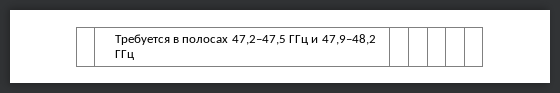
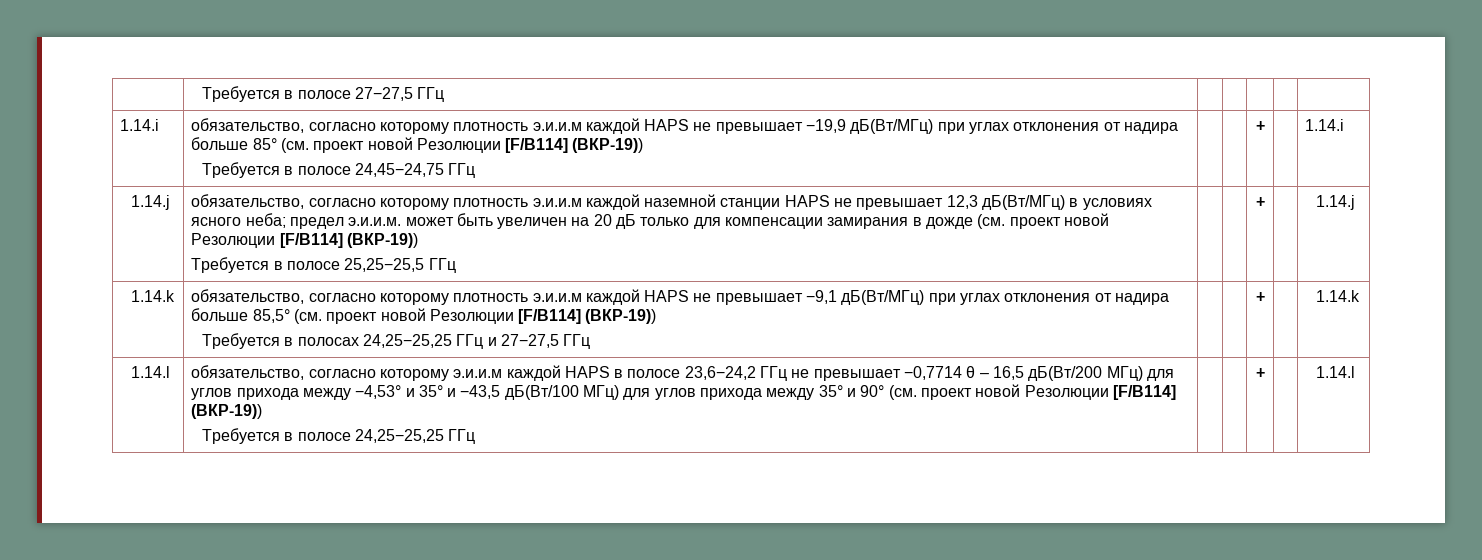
- | Требуется в полосах 47,2–47,5 ГГц и 47,9–48,2 ГГц | | | | |
+ | Требуется в полосе 27−27,5 ГГц | | | | |
+ 1.14.i | обязательство, согласно которому плотность э.и.и.м каждой HAPS не превышает −19,9 дБ(Вт/МГц) при углах отклонения от надира больше 85° (см. проект новой Резолюции [F/B114] (ВКР-19))
+ Требуется в полосе 24,45−24,75 ГГц | | | + | | 1.14.i
+ 1.14.j | обязательство, согласно которому плотность э.и.и.м каждой наземной станции HAPS не превышает 12,3 дБ(Вт/МГц) в условиях ясного неба; предел э.и.и.м. может быть увеличен на 20 дБ только для компенсации замирания в дожде (см. проект новой Резолюции [F/B114] (ВКР-19))
+ Требуется в полосе 25,25−25,5 ГГц | | | + | | 1.14.j
+ 1.14.k | обязательство, согласно которому плотность э.и.и.м каждой HAPS не превышает −9,1 дБ(Вт/МГц) при углах отклонения от надира больше 85,5° (см. проект новой Резолюции [F/B114] (ВКР-19))
+ Требуется в полосах 24,25−25,25 ГГц и 27−27,5 ГГц | | | + | | 1.14.k
+ 1.14.l | обязательство, согласно которому э.и.и.м каждой HAPS в полосе 23,6−24,2 ГГц не превышает −0,7714 θ – 16,5 дБ(Вт/200 МГц) для углов прихода между −4,53° и 35° и −43,5 дБ(Вт/100 МГц) для углов прихода между 35° и 90° (см. проект новой Резолюции [F/B114] (ВКР-19))
+ Требуется в полосе 24,25−25,25 ГГц | | | + | | 1.14.l

